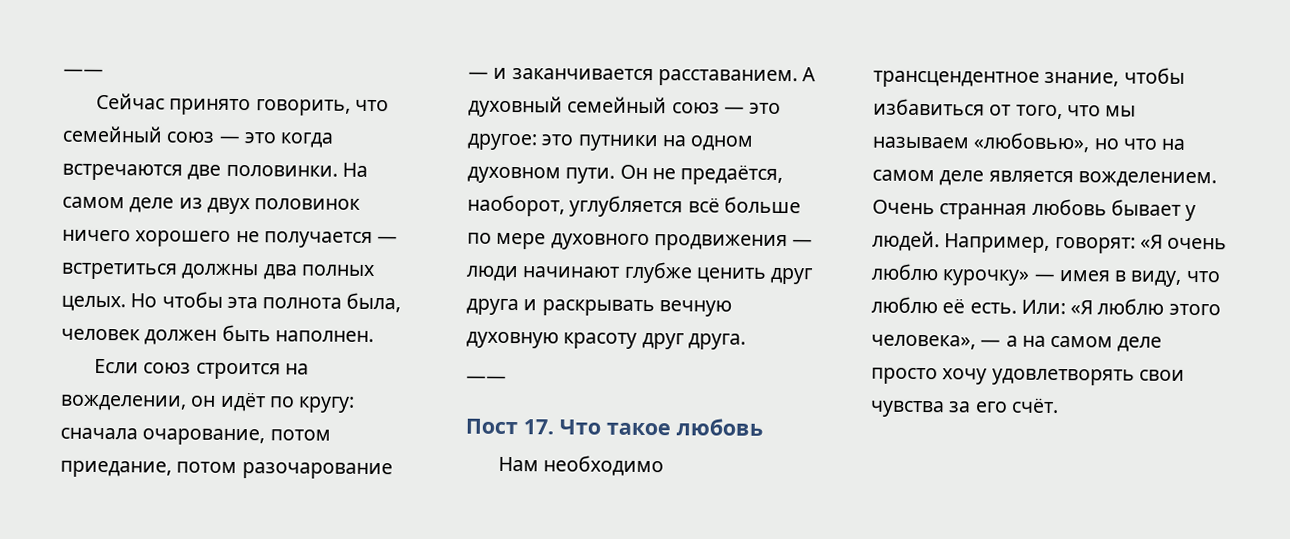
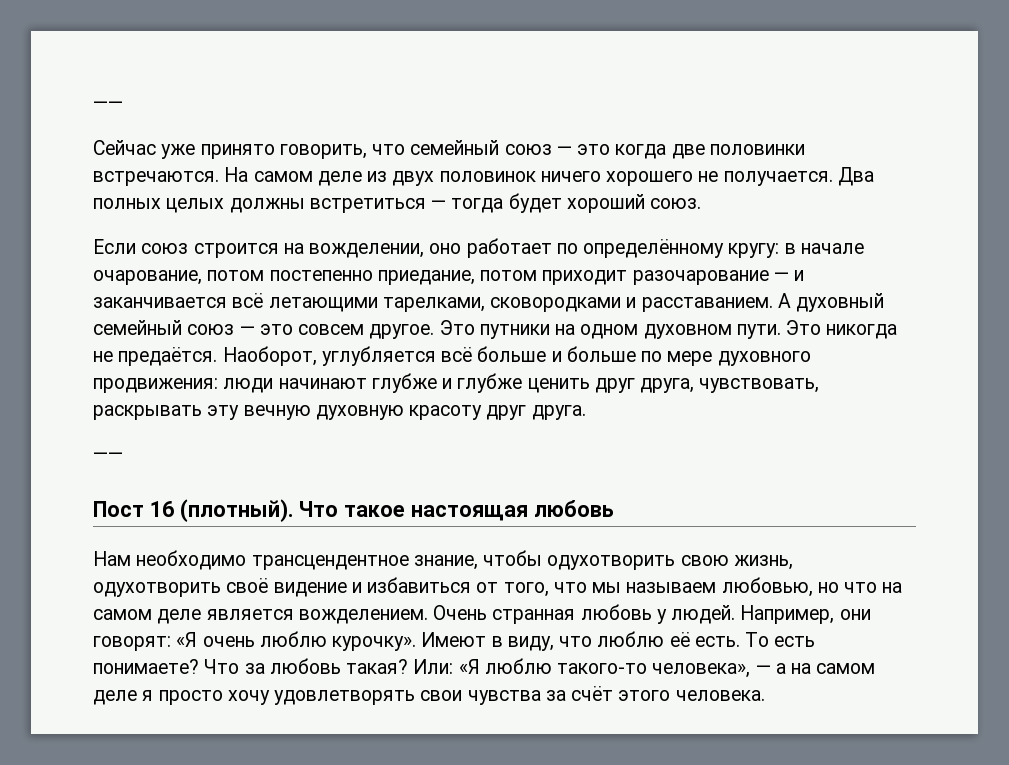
- Сейчас принято говорить, что семейный союз — это когда встречаются две половинки.
+ Сейчас уже принято говорить, что семейный союз — это когда две половинки встречаются.
- На самом деле из двух половинок ничего хорошего не получается — встретиться должны два полных целых. Но чтобы эта полнота была, человек должен быть наполнен.
+ На самом деле из двух половинок ничего хорошего не получается. Два полных целых должны встретиться — тогда будет хороший союз.
- Если союз строится на вожделении, он идёт по кругу: сначала очарование, потом приедание, потом разочарование — и заканчивается расставанием.
+ Если союз строится на вожделении, оно работает по определённому кругу: в начале очарование, потом постепенно приедание, потом приходит разочарование — и заканчивается всё летающими тарелками, сковородками и расставанием.
- А духовный семейный союз — это другое: это путники на одном духовном пути.
+ А духовный семейный союз — это совсем другое. Это путники на одном духовном пути.
- Он не предаётся, наоборот, углубляется всё больше по мере духовного продвижения — люди начинают глубже ценить друг друга и раскрывать вечную духовную красоту друг друга.
+ Это никогда не предаётся. Наоборот, углубляется всё больше и больше по мере духовного продвижения: люди начинают глубже и глубже ценить друг друга, чувствовать, раскрывать эту вечную духовную красоту друг друга.
- Пост 17. Что такое любовь
+ Пост 16 (плотный). Что такое настоящая любовь
- Нам необходимо трансцендентное знание, чтобы избавиться от того, что мы называем «любовью», но что на самом деле является вожделением.
+ Нам необходимо трансцендентное знание, чтобы одухотворить свою жизнь, одухотворить своё видение и избавиться от того, что мы называем любовью, но что на самом деле является вожделением.
- Очень странная любовь бывает у людей.
+ Очень странная любовь у людей.
- Например, говорят: «Я очень люблю курочку» — имея в виду, что люблю её есть.
+ Например, они говорят: «Я очень люблю курочку». Имеют в виду, что люблю её есть.
+ То есть понимаете? Что за любовь такая?
- Или: «Я люблю этого человека», — а на самом деле просто хочу удовлетворять свои чувства за его счёт.
+ Или: «Я люблю такого-то человека», — а на самом деле я просто хочу удовлетворять свои чувства за счёт этого человека.

